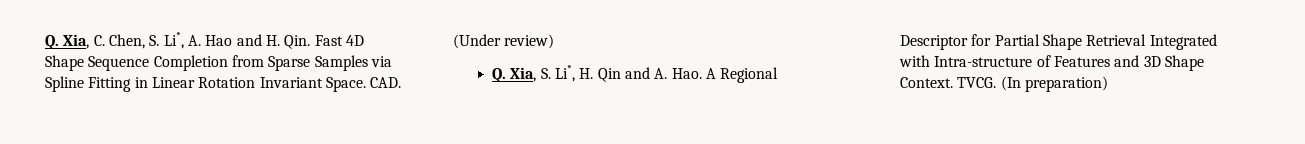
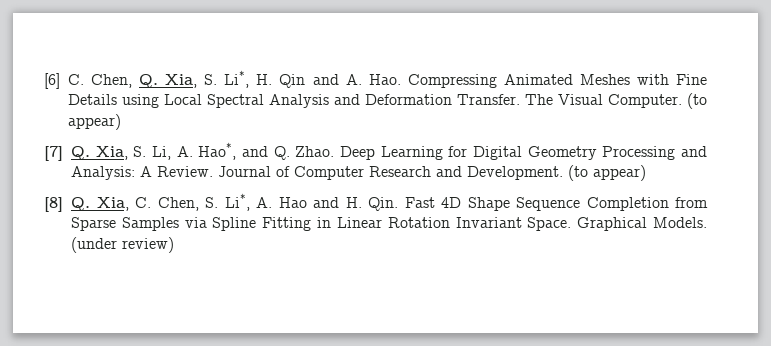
- Q. Xia, C. Chen, S. Li*, A. Hao and H. Qin. Fast 4D Shape Sequence Completion from Sparse Samples via Spline Fitting in Linear Rotation Invariant Space.
+ [6] C. Chen, Q. Xia, S. Li*, H. Qin and A. Hao. Compressing Animated Meshes with Fine Details using Local Spectral Analysis and Deformation Transfer. The Visual Computer. (to appear)
+ [7] Q. Xia, S. Li, A. Hao*, and Q. Zhao. Deep Learning for Digital Geometry Processing and Analysis: A Review. Journal of Computer Research and Development. (to appear)
+ [8] Q. Xia, C. Chen, S. Li*, A. Hao and H. Qin. Fast 4D Shape Sequence Completion from Sparse Samples via Spline Fitting in Linear Rotation Invariant Space.
- CAD. (Under review)
- Q. Xia, S. Li*, H. Qin and A. Hao. A Regional Descriptor for Partial Shape Retrieval Integrated with Intra-structure of Features and 3D Shape Context. TVCG. (In preparation)
+ Graphical Models. (under review)

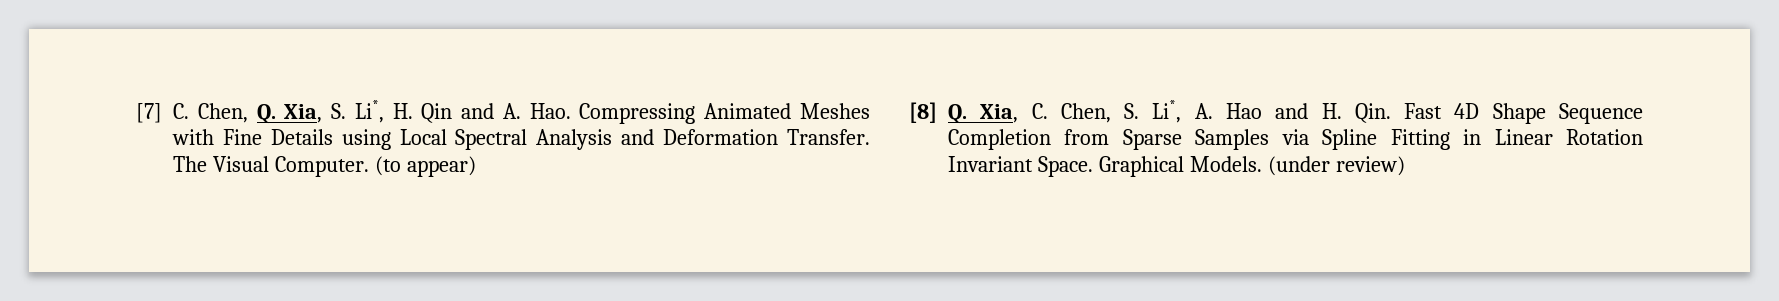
- [6] C. Chen, Q. Xia, S. Li*, H. Qin and A. Hao. Compressing Animated Meshes with Fine Details using Local Spectral Analysis and Deformation Transfer.
+ [7] C. Chen, Q. Xia, S. Li*, H. Qin and A. Hao. Compressing Animated Meshes with Fine Details using Local Spectral Analysis and Deformation Transfer.
- [7] Q. Xia, S. Li, A. Hao*, and Q. Zhao. Deep Learning for Digital Geometry Processing and Analysis: A Review. Journal of Computer Research and Development. (to appear)

